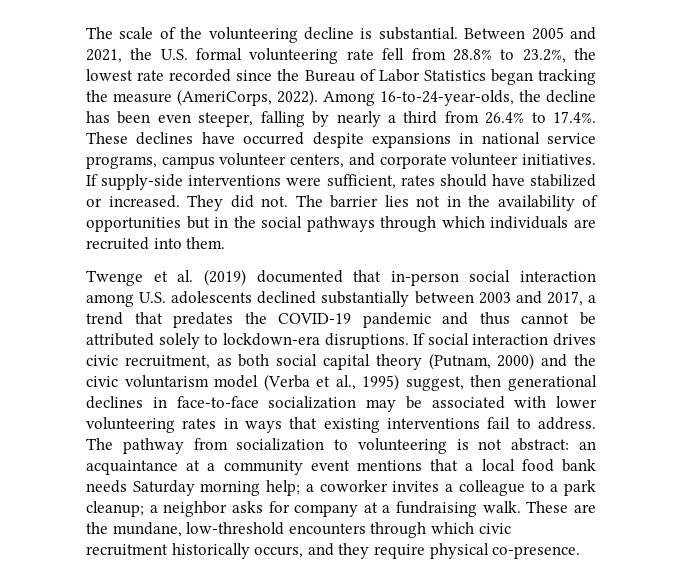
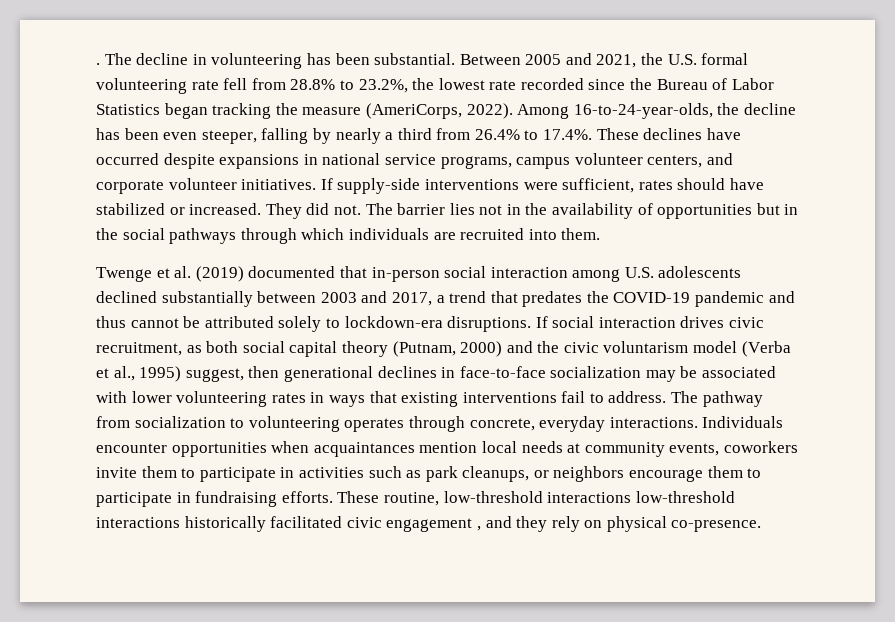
- The scale of the volunteering decline is substantial.
+ . The decline in volunteering has been substantial.
- The pathway from socialization to volunteering is not abstract: an acquaintance at a community event mentions that a local food bank needs Saturday morning help; a coworker invites a colleague to a park cleanup; a neighbor asks for company at a fundraising walk. These are the mundane, low-threshold encounters through which civic recruitment historically occurs, and they require physical co-presence.
+ The pathway from socialization to volunteering operates through concrete, everyday interactions. Individuals encounter opportunities when acquaintances mention local needs at community events, coworkers invite them to participate in activities such as park cleanups, or neighbors encourage them to participate in fundraising efforts. These routine, low-threshold interactions low-threshold interactions historically facilitated civic engagement , and they rely on physical co-presence.

